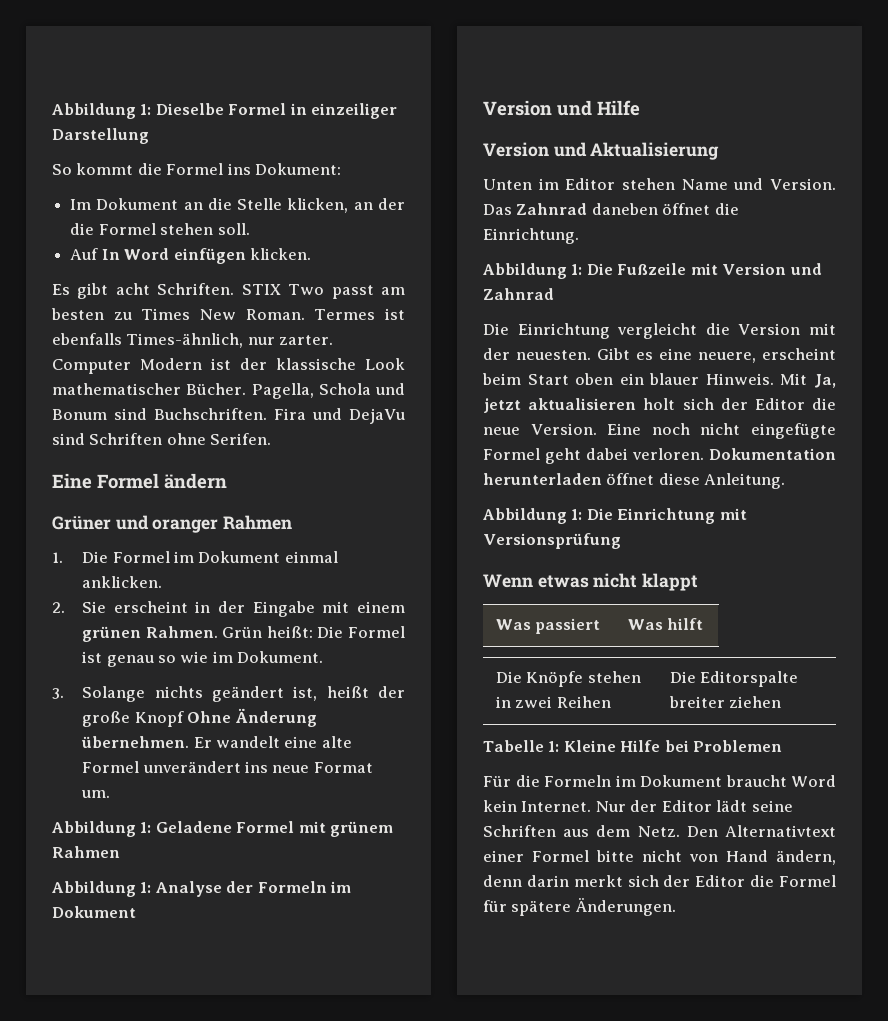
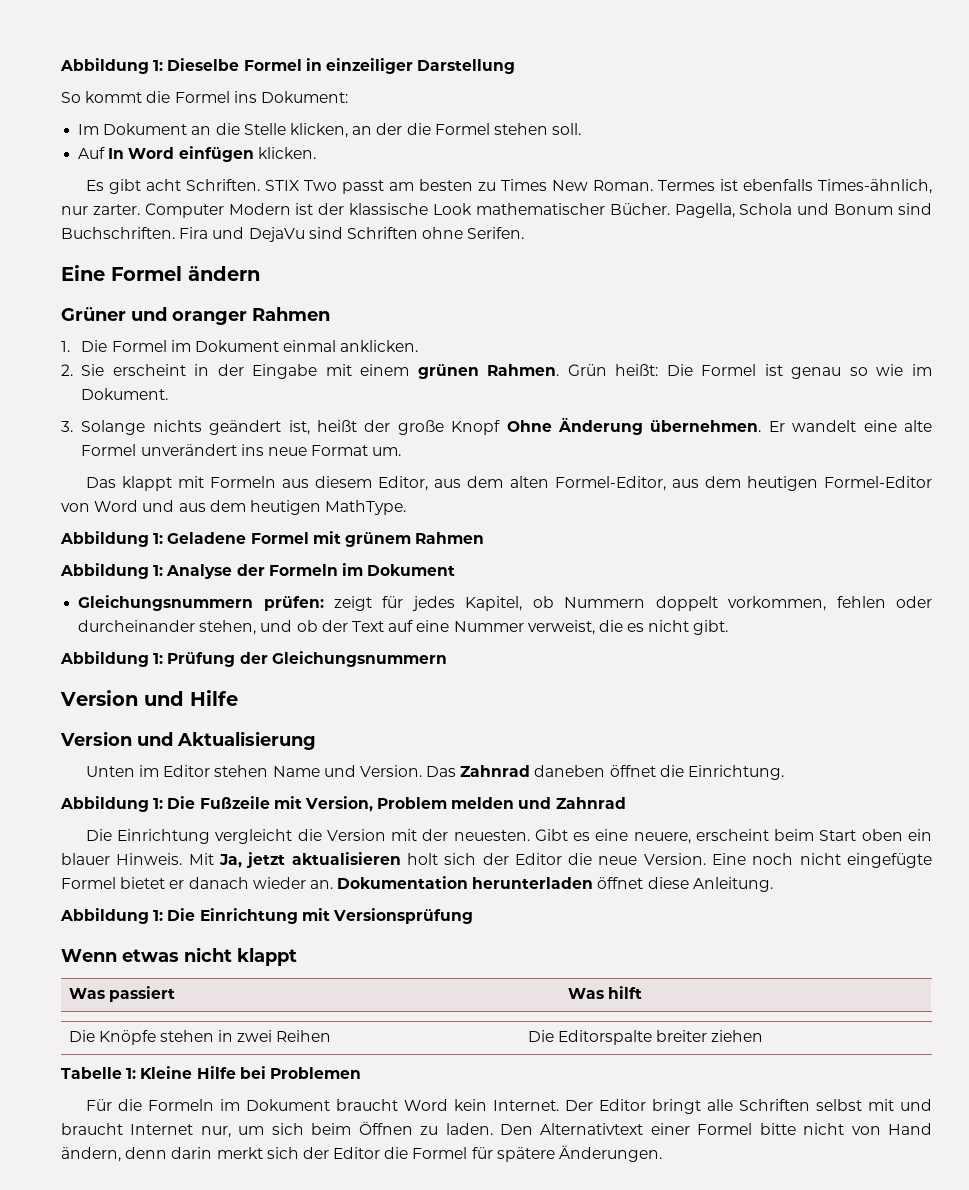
+ Das klappt mit Formeln aus diesem Editor, aus dem alten Formel-Editor, aus dem heutigen Formel-Editor von Word und aus dem heutigen MathType.
+ Gleichungsnummern prüfen: zeigt für jedes Kapitel, ob Nummern doppelt vorkommen, fehlen oder durcheinander stehen, und ob der Text auf eine Nummer verweist, die es nicht gibt.
+ Abbildung 1: Prüfung der Gleichungsnummern
- Abbildung 1: Die Fußzeile mit Version und Zahnrad
+ Abbildung 1: Die Fußzeile mit Version, Problem melden und Zahnrad
- Eine noch nicht eingefügte Formel geht dabei verloren.
+ Eine noch nicht eingefügte Formel bietet er danach wieder an.
- Nur der Editor lädt seine Schriften aus dem Netz.
+ Der Editor bringt alle Schriften selbst mit und braucht Internet nur, um sich beim Öffnen zu laden.

